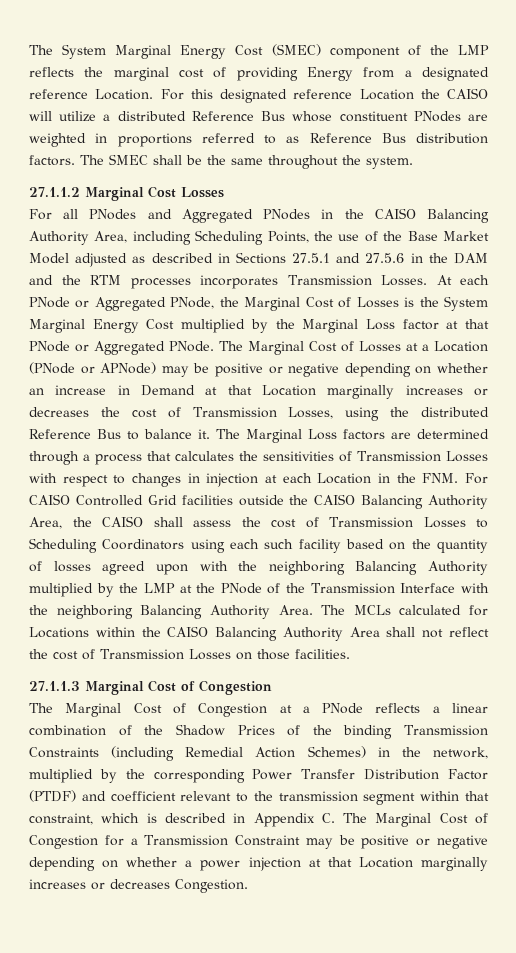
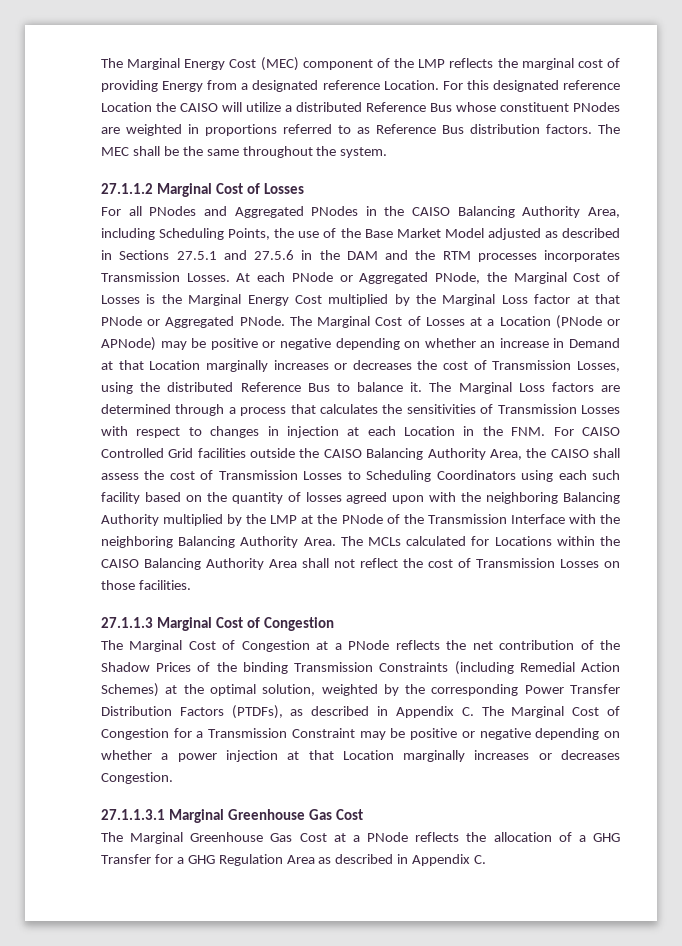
- The System Marginal Energy Cost (SMEC) component of the LMP reflects the marginal cost of providing Energy from a designated reference Location.
+ The Marginal Energy Cost (MEC) component of the LMP reflects the marginal cost of providing Energy from a designated reference Location.
- The SMEC shall be the same throughout the system.
+ The MEC shall be the same throughout the system.
- 27.1.1.2 Marginal Cost Losses
+ 27.1.1.2 Marginal Cost of Losses
- At each PNode or Aggregated PNode, the Marginal Cost of Losses is the System Marginal Energy Cost multiplied by the Marginal Loss factor at that PNode or Aggregated PNode.
+ At each PNode or Aggregated PNode, the Marginal Cost of Losses is the Marginal Energy Cost multiplied by the Marginal Loss factor at that PNode or Aggregated PNode.
- The Marginal Cost of Congestion at a PNode reflects a linear combination of the Shadow Prices of the binding Transmission Constraints (including Remedial Action Schemes) in the network, multiplied by the corresponding Power Transfer Distribution Factor (PTDF) and coefficient relevant to the transmission segment within that constraint, which is described in Appendix C. The Marginal Cost of Congestion for a Transmission Constraint may be positive or negative depending on whether a power injection at that Location marginally increases or decreases Congestion.
+ The Marginal Cost of Congestion at a PNode reflects the net contribution of the Shadow Prices of the binding Transmission Constraints (including Remedial Action Schemes) at the optimal solution, weighted by the corresponding Power Transfer Distribution Factors (PTDFs), as described in Appendix C. The Marginal Cost of Congestion for a Transmission Constraint may be positive or negative depending on whether a power injection at that Location marginally increases or decreases Congestion.
+ 27.1.1.3.1 Marginal Greenhouse Gas Cost
+ The Marginal Greenhouse Gas Cost at a PNode reflects the allocation of a GHG Transfer for a GHG Regulation Area as described in Appendix C.

